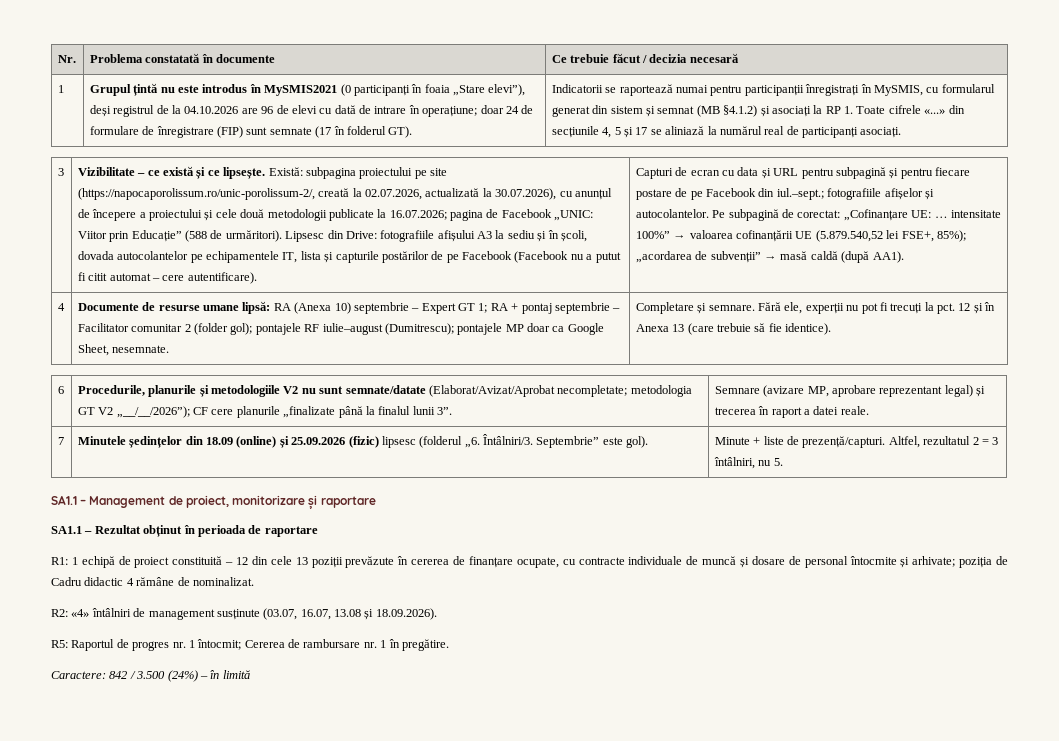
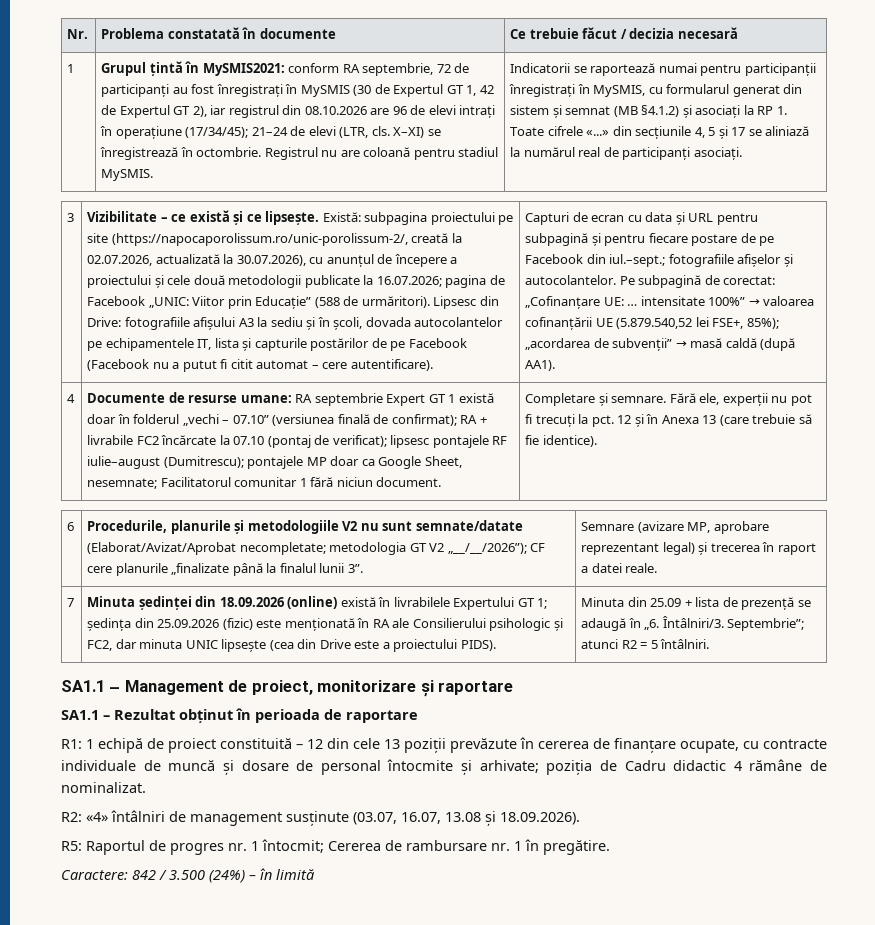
- Grupul țintă nu este introdus în MySMIS2021 (0 participanți în foaia „Stare elevi”), deși registrul de la 04.10.2026 are 96 de elevi cu dată de intrare în operațiune; doar 24 de formulare de înregistrare (FIP) sunt semnate (17 în folderul GT).
+ Grupul țintă în MySMIS2021: conform RA septembrie, 72 de participanți au fost înregistrați în MySMIS (30 de Expertul GT 1, 42 de Expertul GT 2), iar registrul din 08.10.2026 are 96 de elevi intrați în operațiune (17/34/45); 21–24 de elevi (LTR, cls. X–XI) se înregistrează în octombrie. Registrul nu are coloană pentru stadiul MySMIS.
- Documente de resurse umane lipsă: RA (Anexa 10) septembrie – Expert GT 1; RA + pontaj septembrie – Facilitator comunitar 2 (folder gol); pontajele RF iulie–august (Dumitrescu); pontajele MP doar ca Google Sheet, nesemnate.
+ Documente de resurse umane: RA septembrie Expert GT 1 există doar în folderul „vechi – 07.10” (versiunea finală de confirmat); RA + livrabile FC2 încărcate la 07.10 (pontaj de verificat); lipsesc pontajele RF iulie–august (Dumitrescu); pontajele MP doar ca Google Sheet, nesemnate; Facilitatorul comunitar 1 fără niciun document.
- Minutele ședințelor din 18.09 (online) și 25.09.2026 (fizic) lipsesc (folderul „6. Întâlniri/3. Septembrie” este gol). | Minute + liste de prezență/capturi. Altfel, rezultatul 2 = 3 întâlniri, nu 5.
+ Minuta ședinței din 18.09.2026 (online) există în livrabilele Expertului GT 1; ședința din 25.09.2026 (fizic) este menționată în RA ale Consilierului psihologic și FC2, dar minuta UNIC lipsește (cea din Drive este a proiectului PIDS). | Minuta din 25.09 + lista de prezență se adaugă în „6. Întâlniri/3. Septembrie”; atunci R2 = 5 întâlniri.

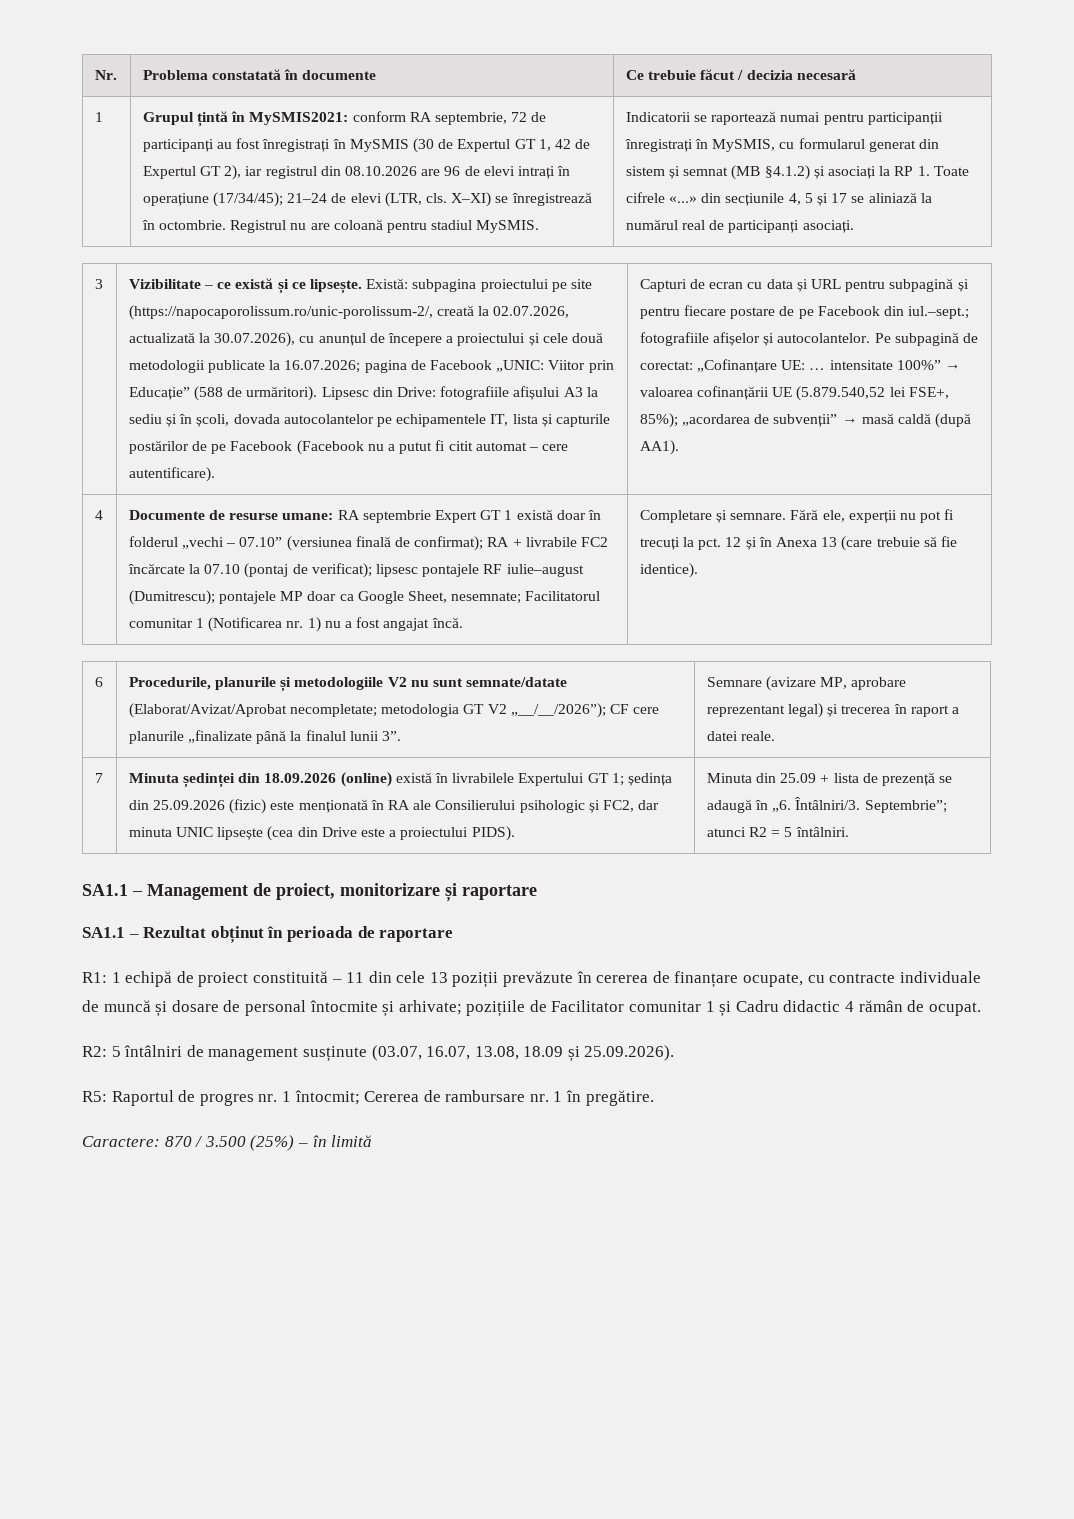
- Documente de resurse umane: RA septembrie Expert GT 1 există doar în folderul „vechi – 07.10” (versiunea finală de confirmat); RA + livrabile FC2 încărcate la 07.10 (pontaj de verificat); lipsesc pontajele RF iulie–august (Dumitrescu); pontajele MP doar ca Google Sheet, nesemnate; Facilitatorul comunitar 1 fără niciun document.
+ Documente de resurse umane: RA septembrie Expert GT 1 există doar în folderul „vechi – 07.10” (versiunea finală de confirmat); RA + livrabile FC2 încărcate la 07.10 (pontaj de verificat); lipsesc pontajele RF iulie–august (Dumitrescu); pontajele MP doar ca Google Sheet, nesemnate; Facilitatorul comunitar 1 (Notificarea nr. 1) nu a fost angajat încă.
- R1: 1 echipă de proiect constituită – 12 din cele 13 poziții prevăzute în cererea de finanțare ocupate, cu contracte individuale de muncă și dosare de personal întocmite și arhivate; poziția de Cadru didactic 4 rămâne de nominalizat.
+ R1: 1 echipă de proiect constituită – 11 din cele 13 poziții prevăzute în cererea de finanțare ocupate, cu contracte individuale de muncă și dosare de personal întocmite și arhivate; pozițiile de Facilitator comunitar 1 și Cadru didactic 4 rămân de ocupat.
- R2: «4» întâlniri de management susținute (03.07, 16.07, 13.08 și 18.09.2026).
+ R2: 5 întâlniri de management susținute (03.07, 16.07, 13.08, 18.09 și 25.09.2026).
- Caractere: 842 / 3.500 (24%) – în limită
+ Caractere: 870 / 3.500 (25%) – în limită

